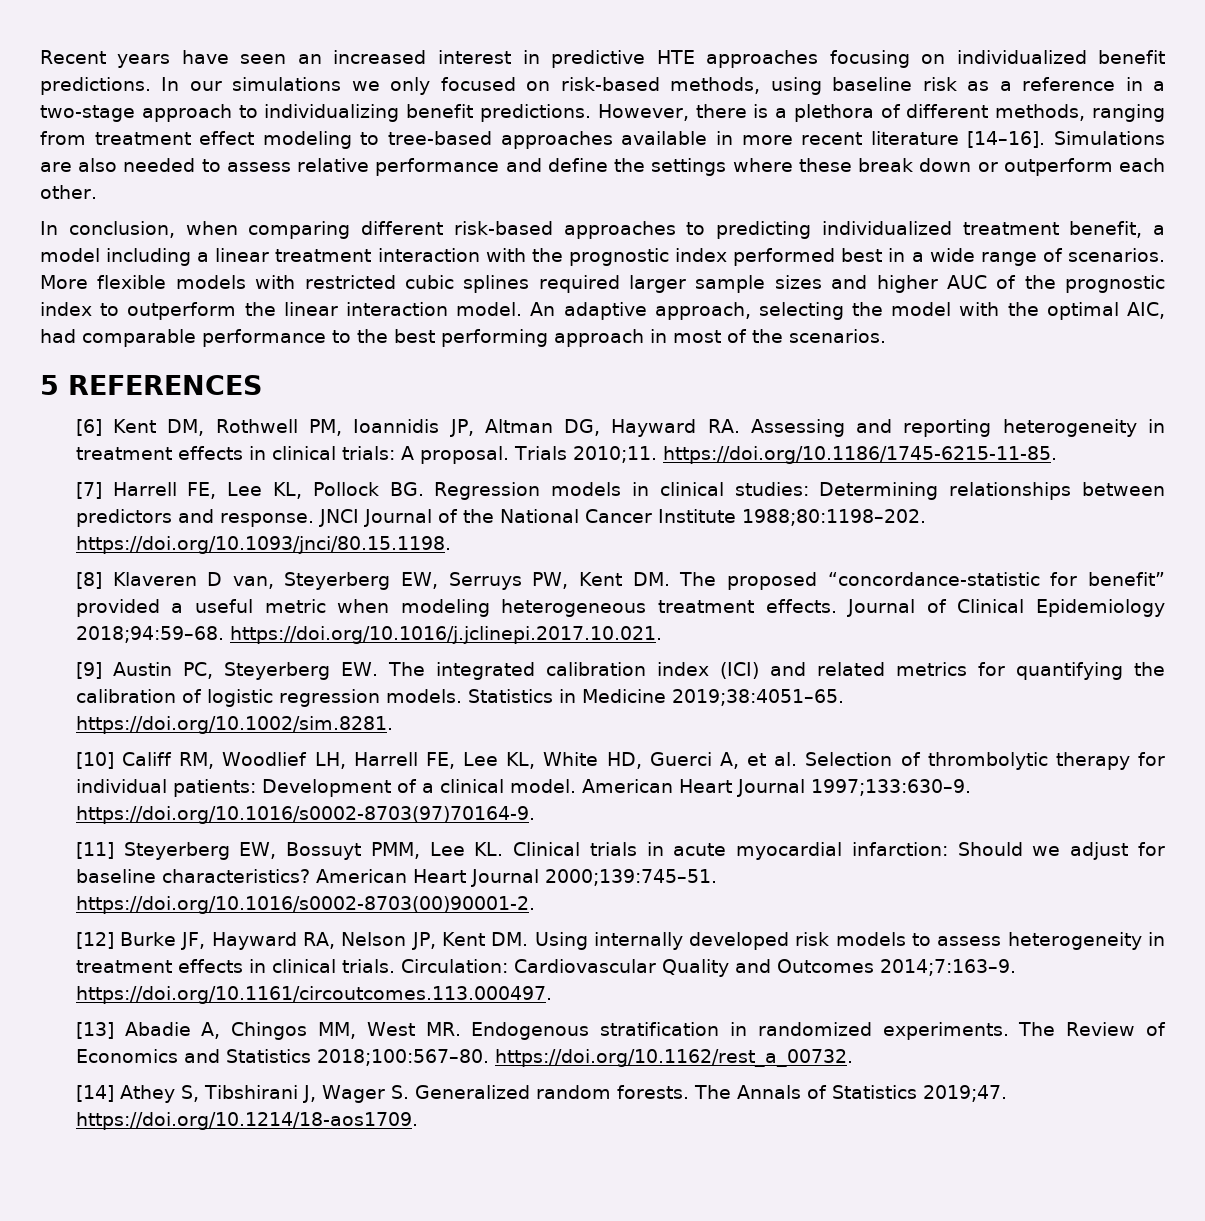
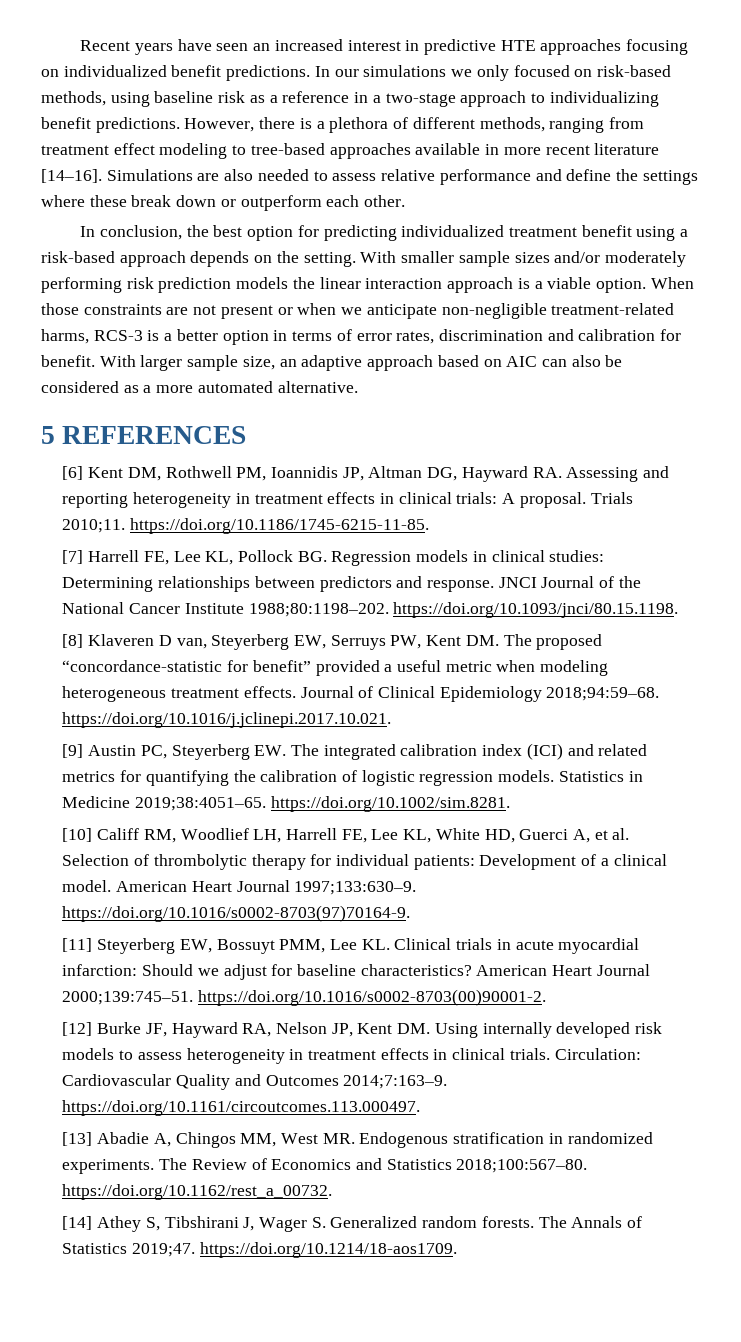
- In conclusion, when comparing different risk-based approaches to predicting individualized treatment benefit, a model including a linear treatment interaction with the prognostic index performed best in a wide range of scenarios. More flexible models with restricted cubic splines required larger sample sizes and higher AUC of the prognostic index to outperform the linear interaction model. An adaptive approach, selecting the model with the optimal AIC, had comparable performance to the best performing approach in most of the scenarios.
+ In conclusion, the best option for predicting individualized treatment benefit using a risk-based approach depends on the setting. With smaller sample sizes and/or moderately performing risk prediction models the linear interaction approach is a viable option. When those constraints are not present or when we anticipate non-negligible treatment-related harms, RCS-3 is a better option in terms of error rates, discrimination and calibration for benefit. With larger sample size, an adaptive approach based on AIC can also be considered as a more automated alternative.

